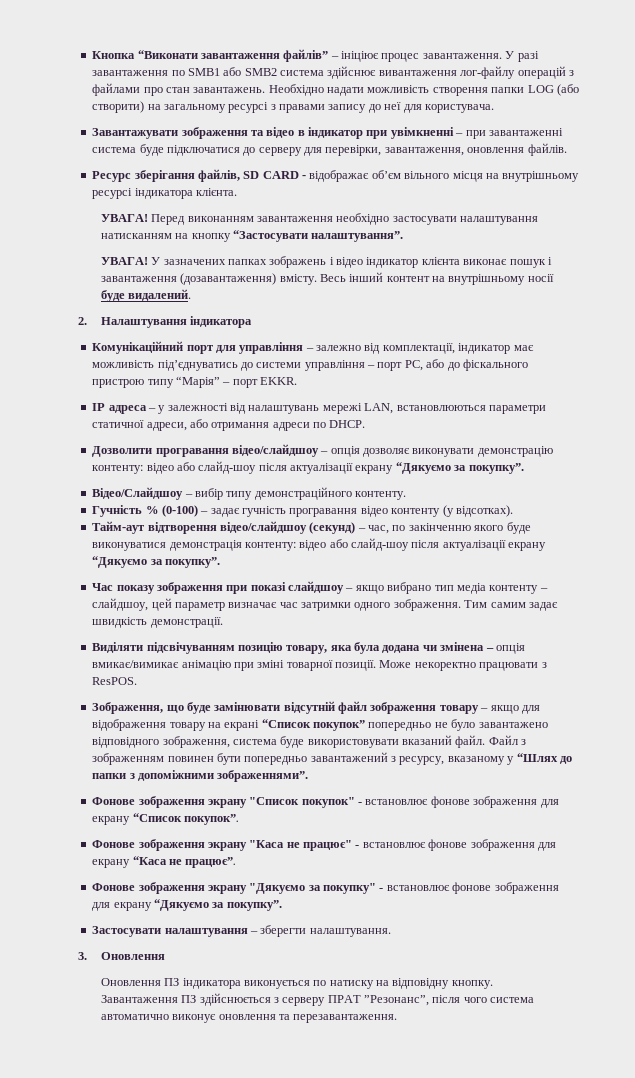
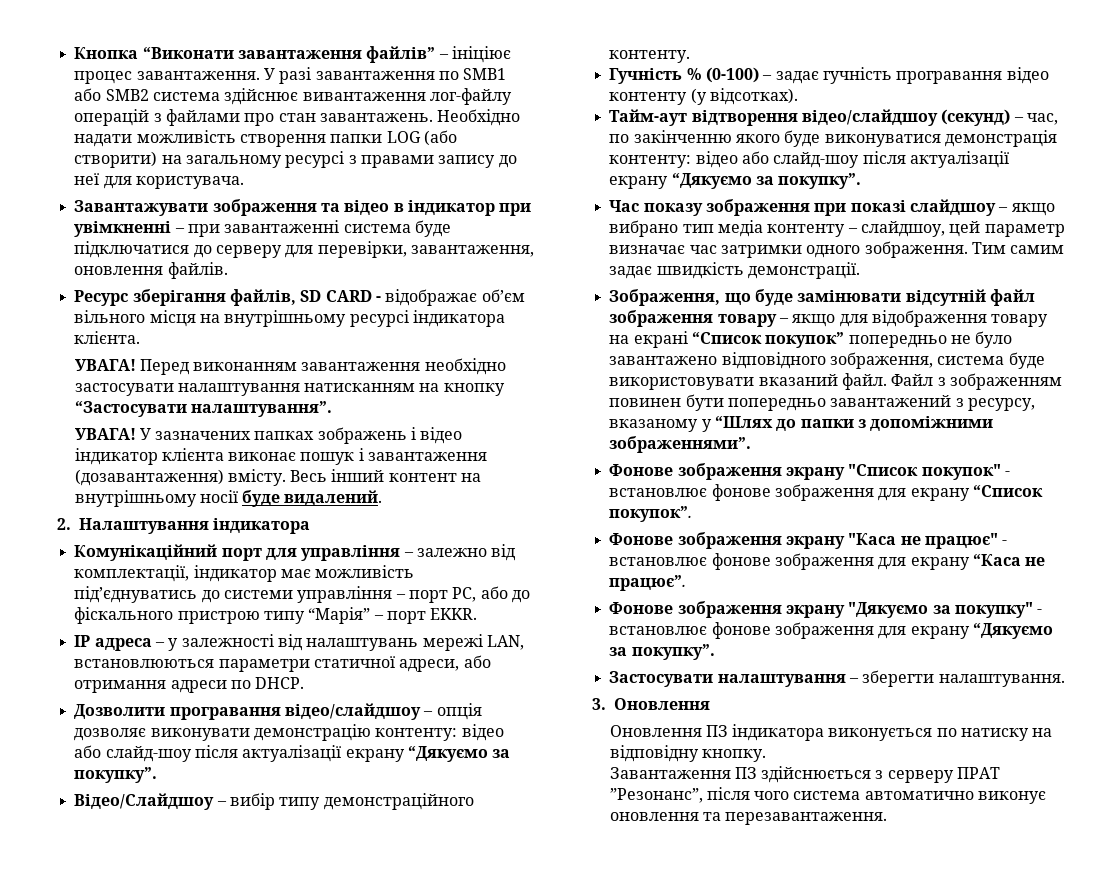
- Видiляти пiдсвiчуванням позицiю товару, яка була додана чи змiнена – опцiя вмикає/вимикає анiмацiю при змiнi товарної позиції. Може некоректно працювати з ResPOS.

